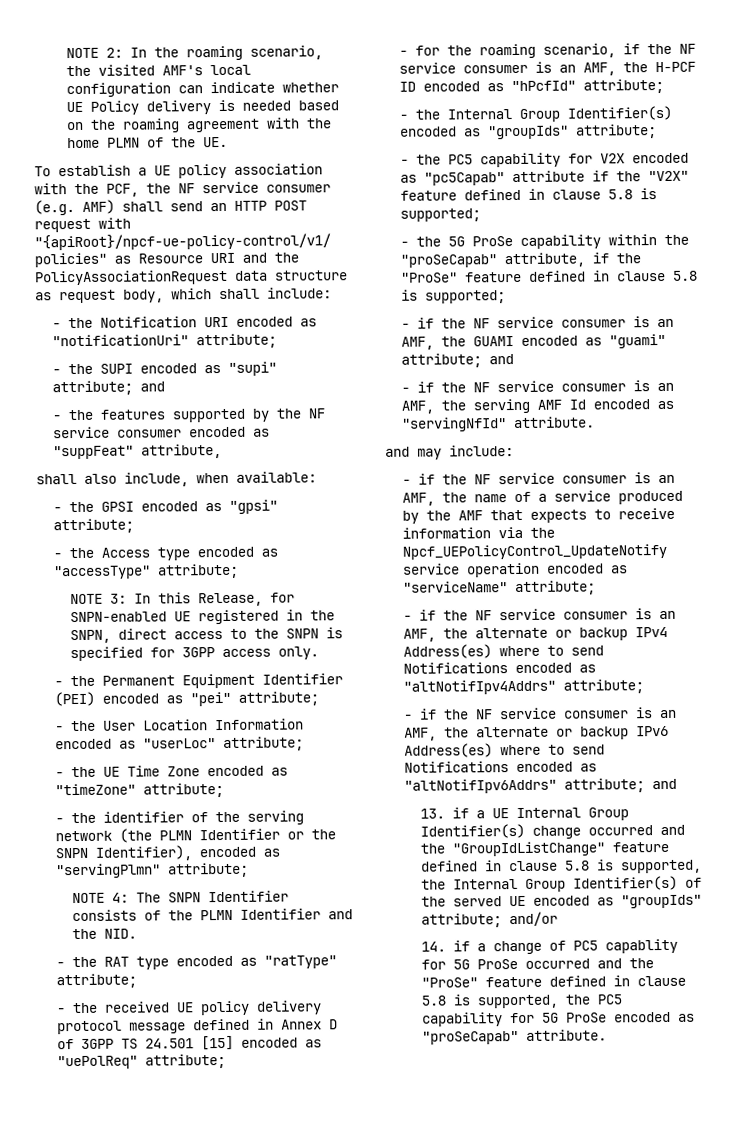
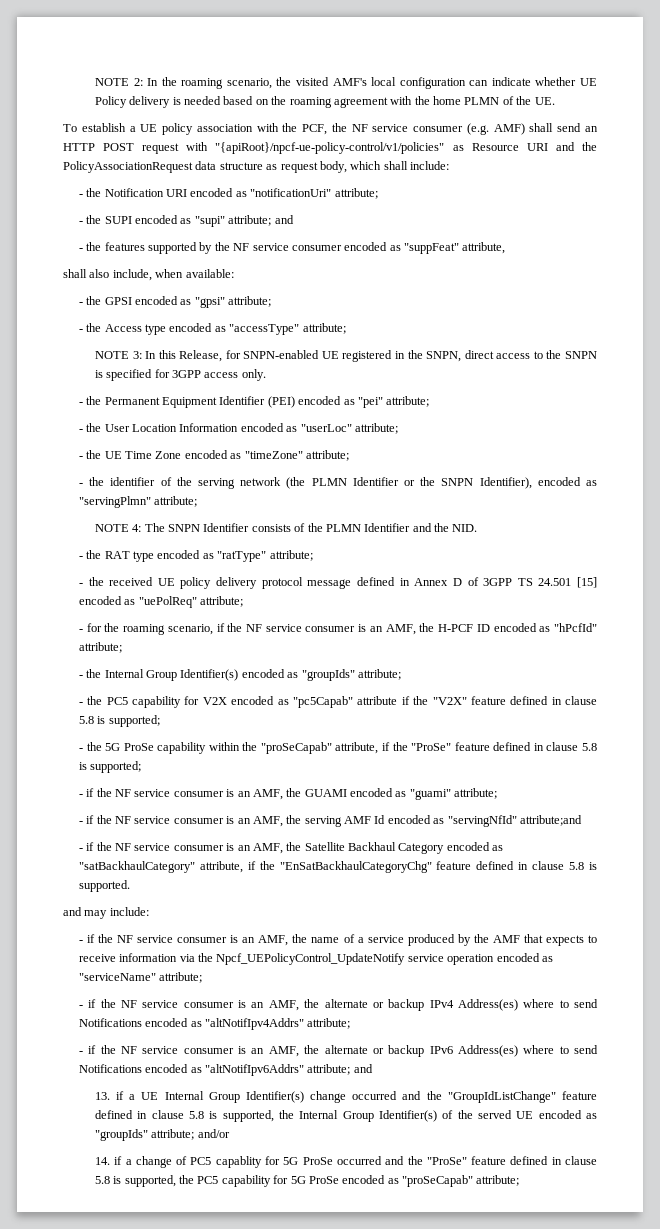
- - if the NF service consumer is an AMF, the GUAMI encoded as "guami" attribute; and
+ - if the NF service consumer is an AMF, the GUAMI encoded as "guami" attribute;
- - if the NF service consumer is an AMF, the serving AMF Id encoded as "servingNfId" attribute.
+ - if the NF service consumer is an AMF, the serving AMF Id encoded as "servingNfId" attribute;and
+ - if the NF service consumer is an AMF, the Satellite Backhaul Category encoded as "satBackhaulCategory" attribute, if the "EnSatBackhaulCategoryChg" feature defined in clause 5.8 is supported.
- 14. if a change of PC5 capablity for 5G ProSe occurred and the "ProSe" feature defined in clause 5.8 is supported, the PC5 capability for 5G ProSe encoded as "proSeCapab" attribute.
+ 14. if a change of PC5 capablity for 5G ProSe occurred and the "ProSe" feature defined in clause 5.8 is supported, the PC5 capability for 5G ProSe encoded as "proSeCapab" attribute;

